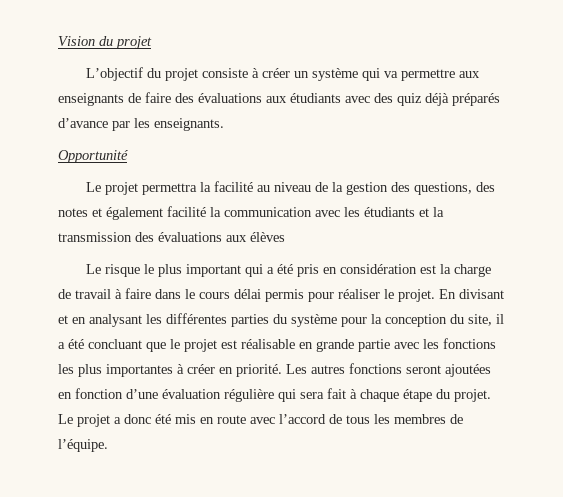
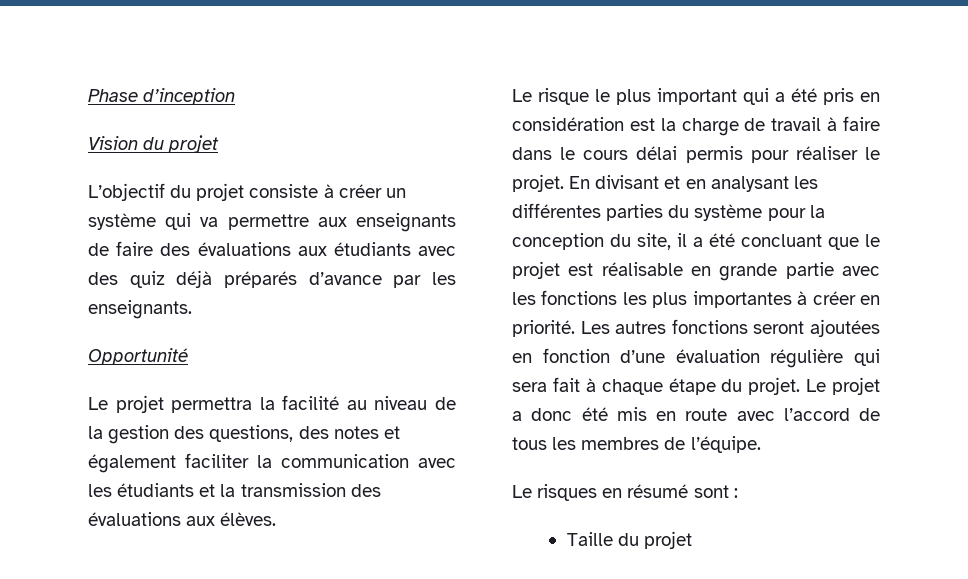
+ Phase d’inception
- Le projet permettra la facilité au niveau de la gestion des questions, des notes et également facilité la communication avec les étudiants et la transmission des évaluations aux élèves
+ Le projet permettra la facilité au niveau de la gestion des questions, des notes et également faciliter la communication avec les étudiants et la transmission des évaluations aux élèves.
+ Le risques en résumé sont :
+ Taille du projet

